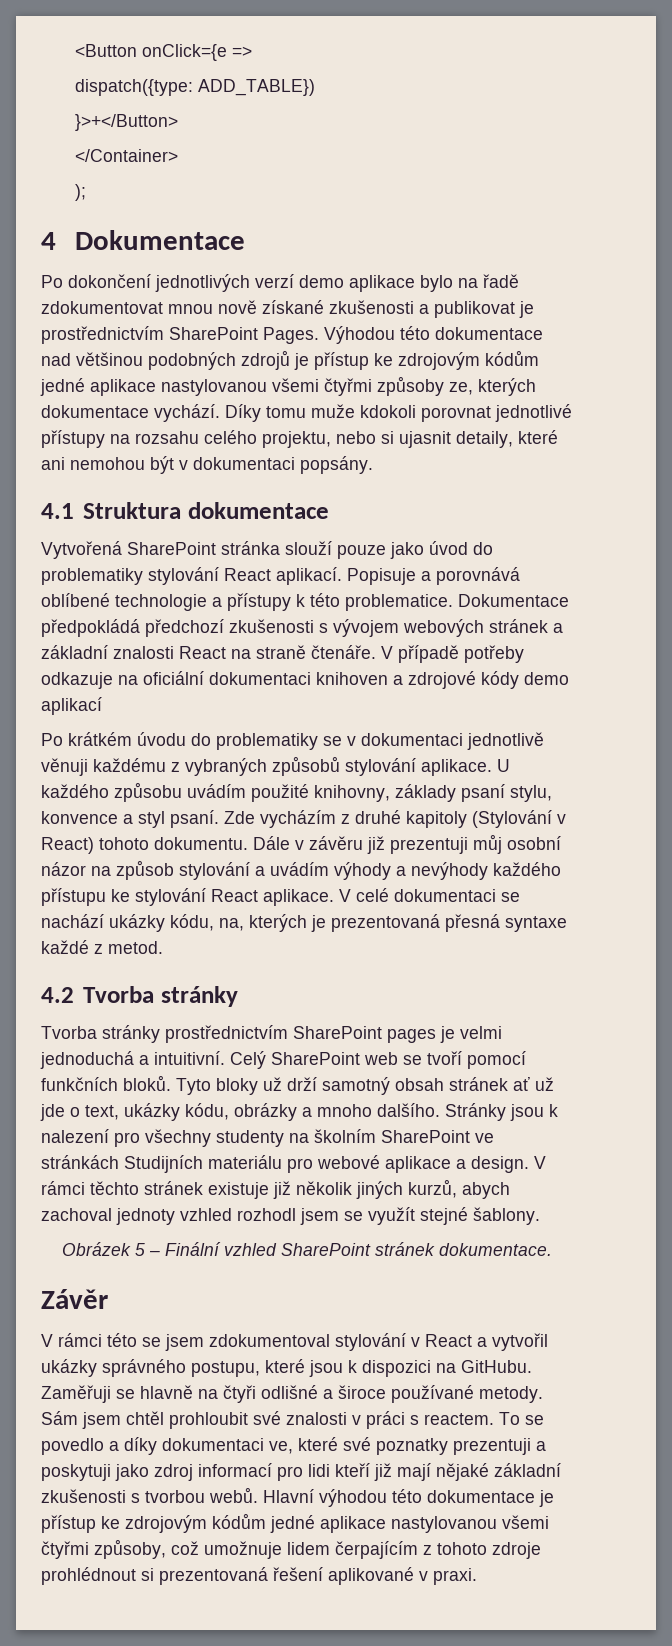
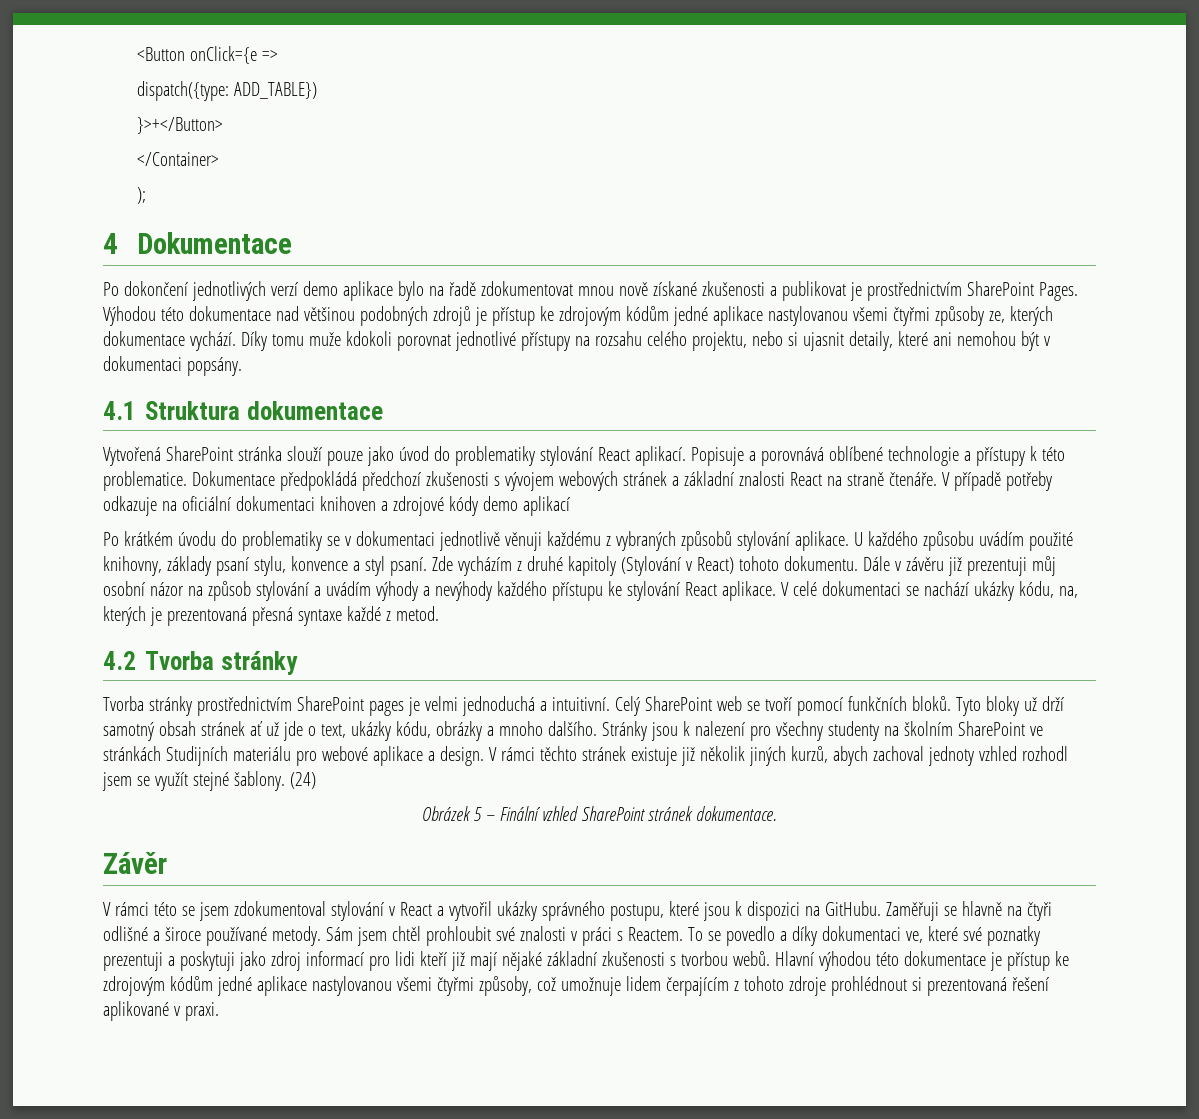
+ (24)
- Sám jsem chtěl prohloubit své znalosti v práci s reactem.
+ Sám jsem chtěl prohloubit své znalosti v práci s Reactem.

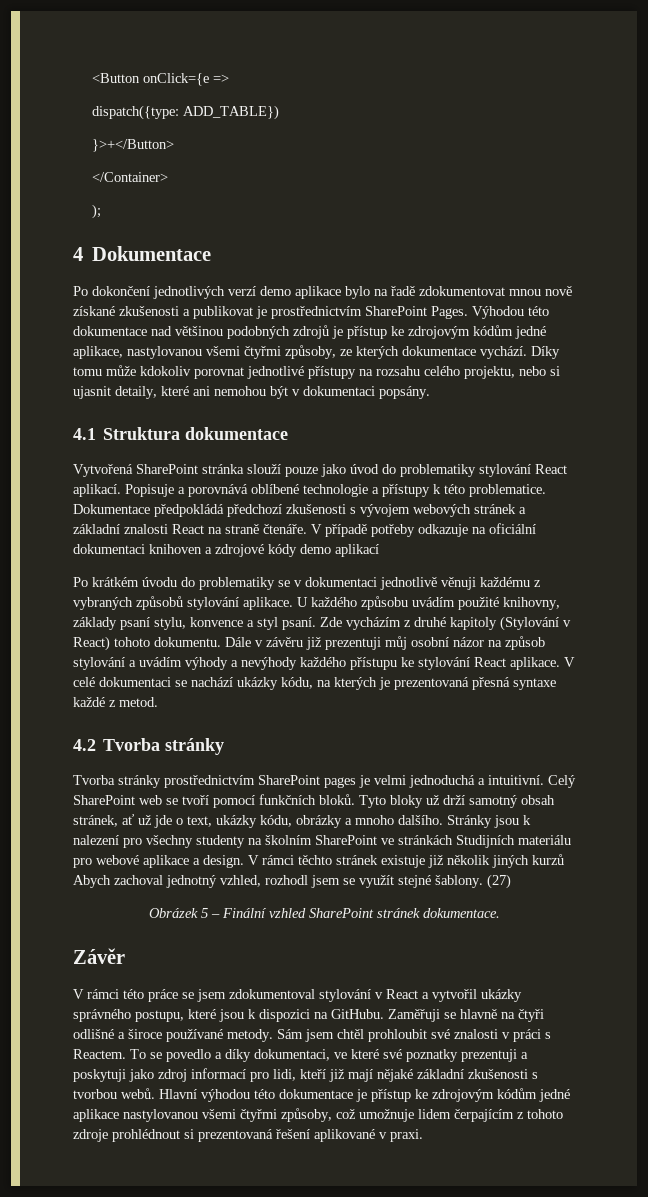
- Výhodou této dokumentace nad většinou podobných zdrojů je přístup ke zdrojovým kódům jedné aplikace nastylovanou všemi čtyřmi způsoby ze, kterých dokumentace vychází.
+ Výhodou této dokumentace nad většinou podobných zdrojů je přístup ke zdrojovým kódům jedné aplikace, nastylovanou všemi čtyřmi způsoby, ze kterých dokumentace vychází.
- Díky tomu muže kdokoli porovnat jednotlivé přístupy na rozsahu celého projektu, nebo si ujasnit detaily, které ani nemohou být v dokumentaci popsány.
+ Díky tomu může kdokoliv porovnat jednotlivé přístupy na rozsahu celého projektu, nebo si ujasnit detaily, které ani nemohou být v dokumentaci popsány.
- V celé dokumentaci se nachází ukázky kódu, na, kterých je prezentovaná přesná syntaxe každé z metod.
+ V celé dokumentaci se nachází ukázky kódu, na kterých je prezentovaná přesná syntaxe každé z metod.
- Tyto bloky už drží samotný obsah stránek ať už jde o text, ukázky kódu, obrázky a mnoho dalšího.
+ Tyto bloky už drží samotný obsah stránek, ať už jde o text, ukázky kódu, obrázky a mnoho dalšího.
- V rámci těchto stránek existuje již několik jiných kurzů, abych zachoval jednoty vzhled rozhodl jsem se využít stejné šablony.
+ V rámci těchto stránek existuje již několik jiných kurzů Abych zachoval jednotný vzhled, rozhodl jsem se využít stejné šablony.
- (24)
+ (27)
- V rámci této se jsem zdokumentoval stylování v React a vytvořil ukázky správného postupu, které jsou k dispozici na GitHubu.
+ V rámci této práce se jsem zdokumentoval stylování v React a vytvořil ukázky správného postupu, které jsou k dispozici na GitHubu.
- To se povedlo a díky dokumentaci ve, které své poznatky prezentuji a poskytuji jako zdroj informací pro lidi kteří již mají nějaké základní zkušenosti s tvorbou webů.
+ To se povedlo a díky dokumentaci, ve které své poznatky prezentuji a poskytuji jako zdroj informací pro lidi, kteří již mají nějaké základní zkušenosti s tvorbou webů.

